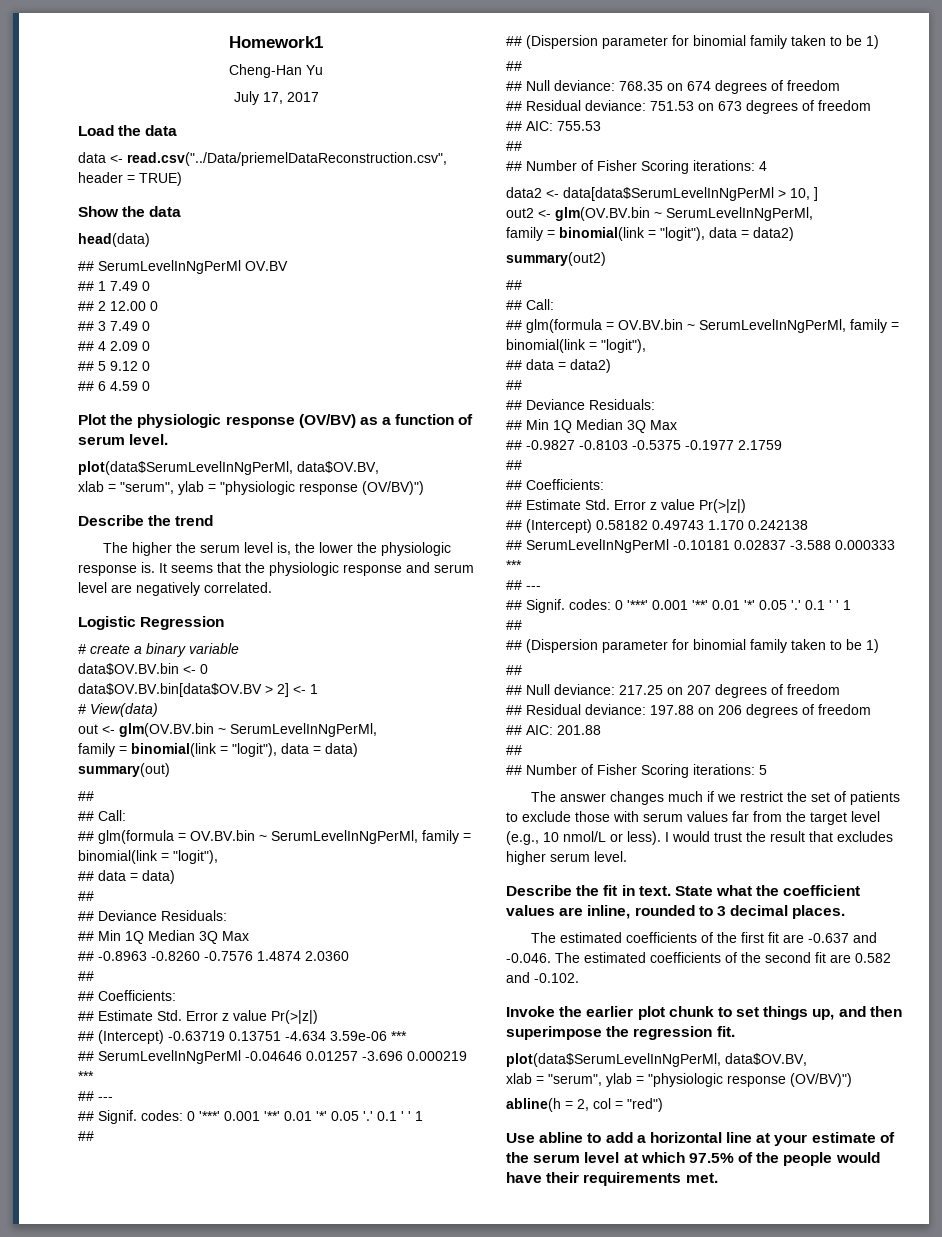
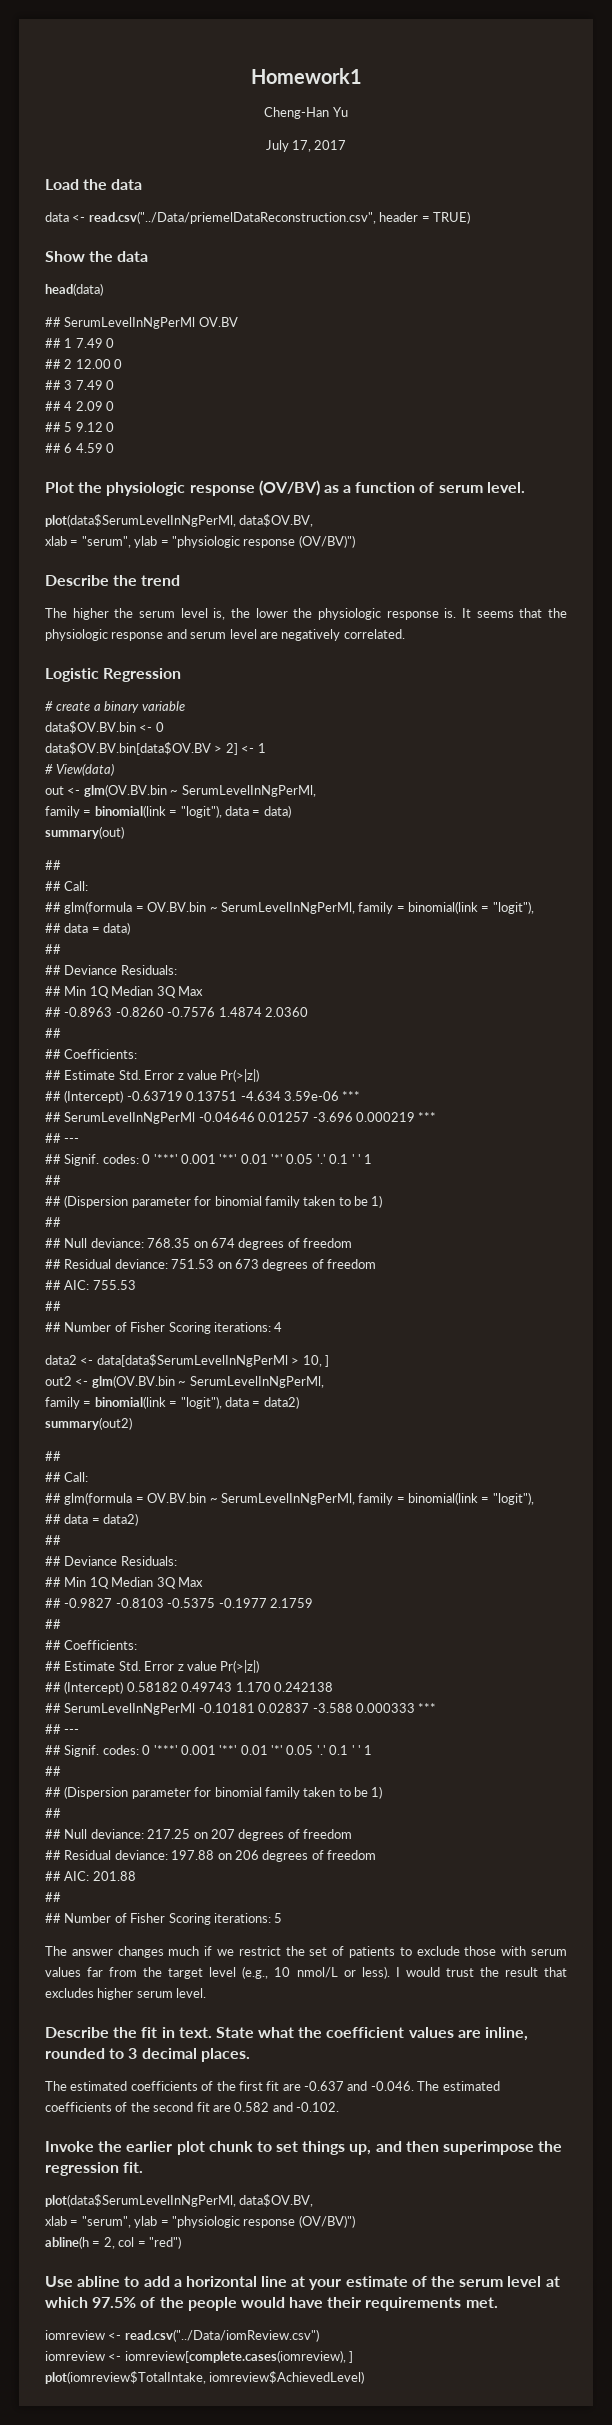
+ iomreview <- read.csv("../Data/iomReview.csv")
+ iomreview <- iomreview[complete.cases(iomreview), ]
+ plot(iomreview$TotalIntake, iomreview$AchievedLevel)

